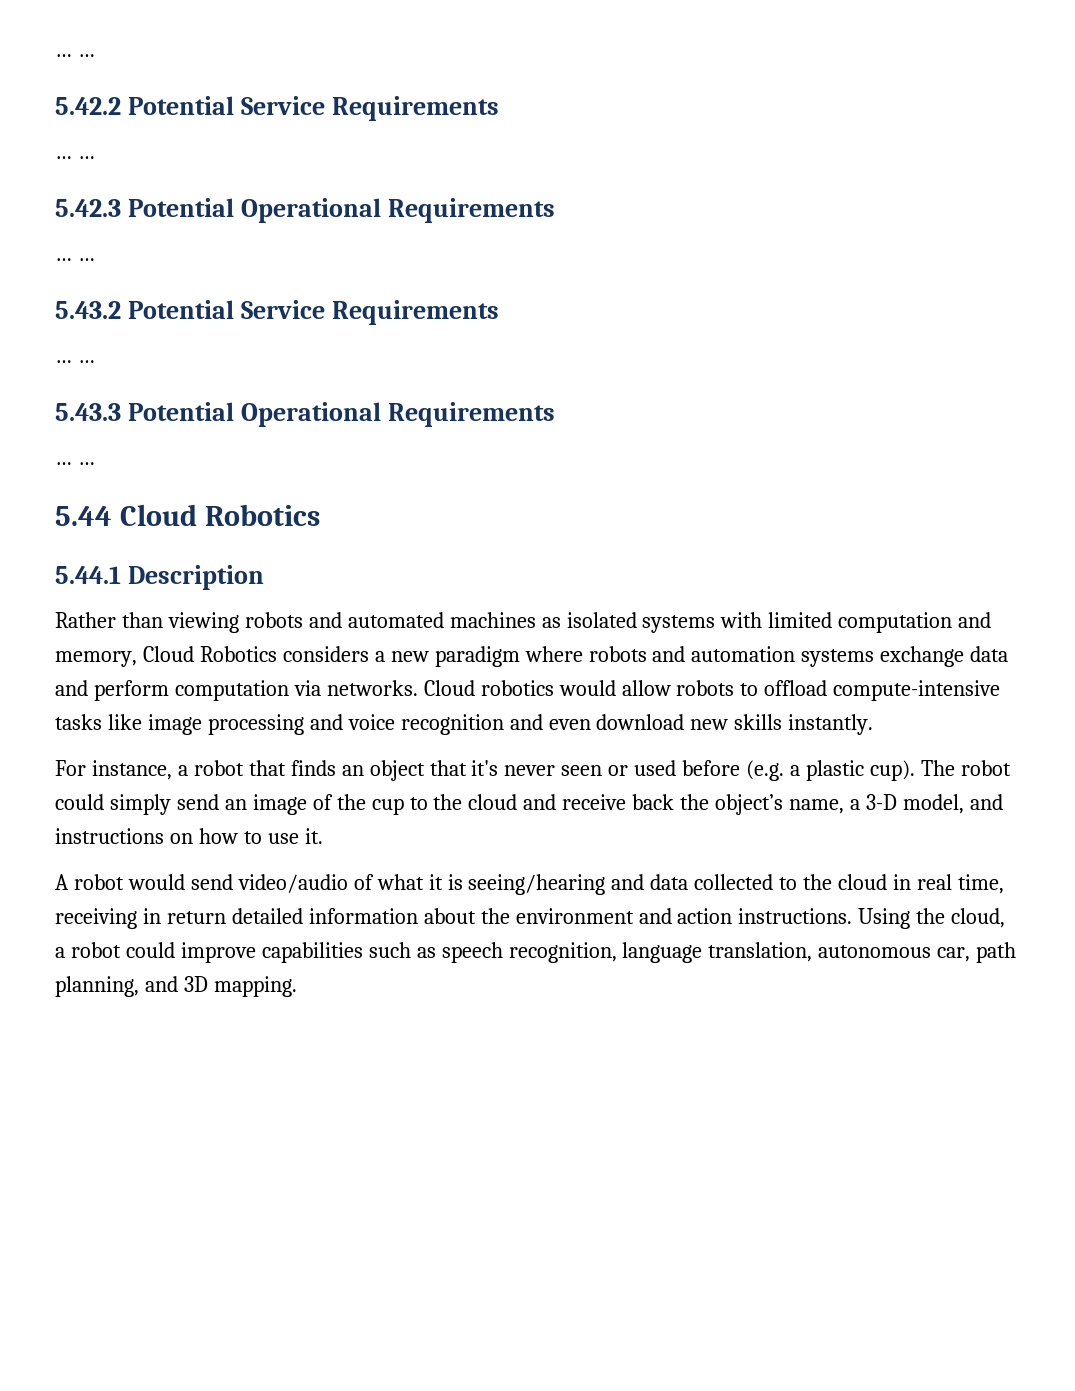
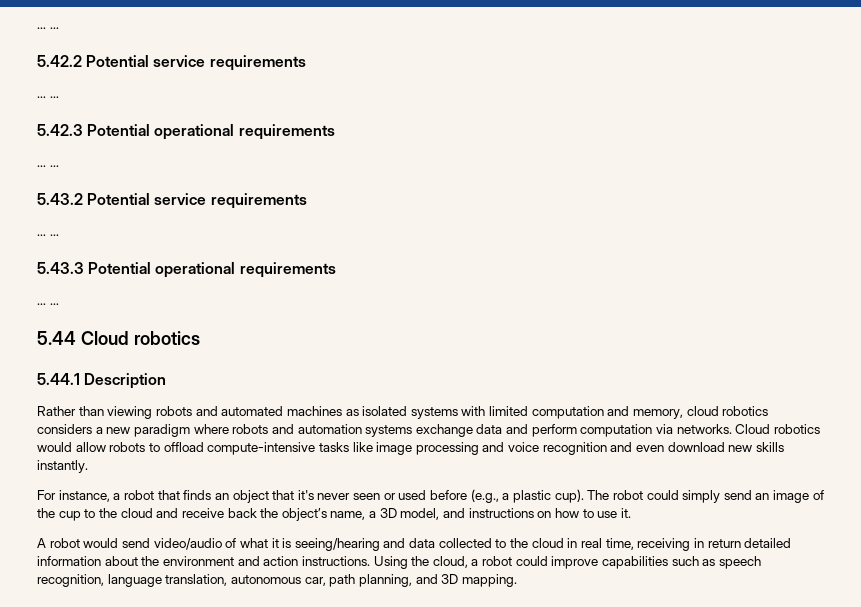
- 5.42.2 Potential Service Requirements
+ 5.42.2 Potential service requirements
- 5.42.3 Potential Operational Requirements
+ 5.42.3 Potential operational requirements
- 5.43.2 Potential Service Requirements
+ 5.43.2 Potential service requirements
- 5.43.3 Potential Operational Requirements
+ 5.43.3 Potential operational requirements
- 5.44 Cloud Robotics
+ 5.44 Cloud robotics
- Rather than viewing robots and automated machines as isolated systems with limited computation and memory, Cloud Robotics considers a new paradigm where robots and automation systems exchange data and perform computation via networks.
+ Rather than viewing robots and automated machines as isolated systems with limited computation and memory, cloud robotics considers a new paradigm where robots and automation systems exchange data and perform computation via networks.
- For instance, a robot that finds an object that it's never seen or used before (e.g. a plastic cup).
+ For instance, a robot that finds an object that it's never seen or used before (e.g., a plastic cup).
- The robot could simply send an image of the cup to the cloud and receive back the object’s name, a 3-D model, and instructions on how to use it.
+ The robot could simply send an image of the cup to the cloud and receive back the object’s name, a 3D model, and instructions on how to use it.

